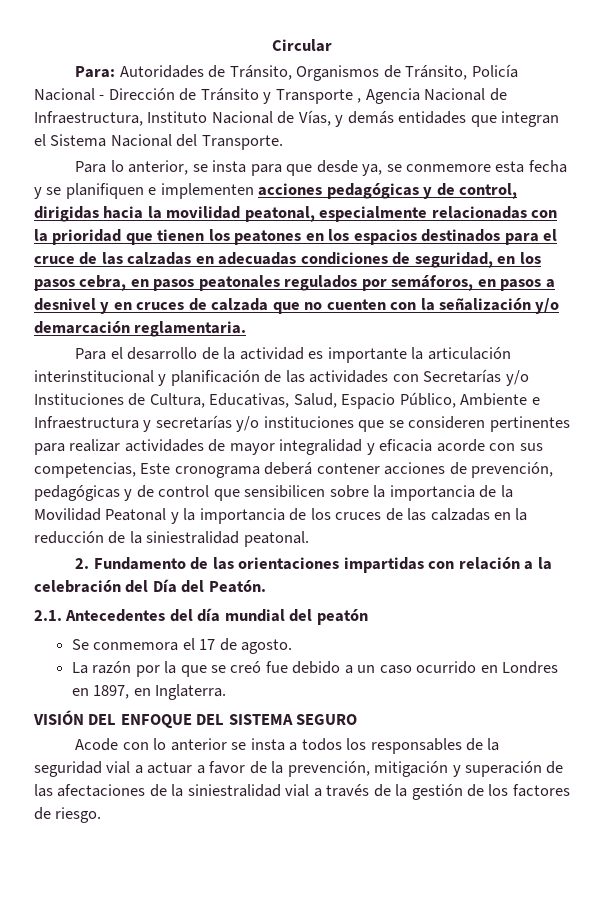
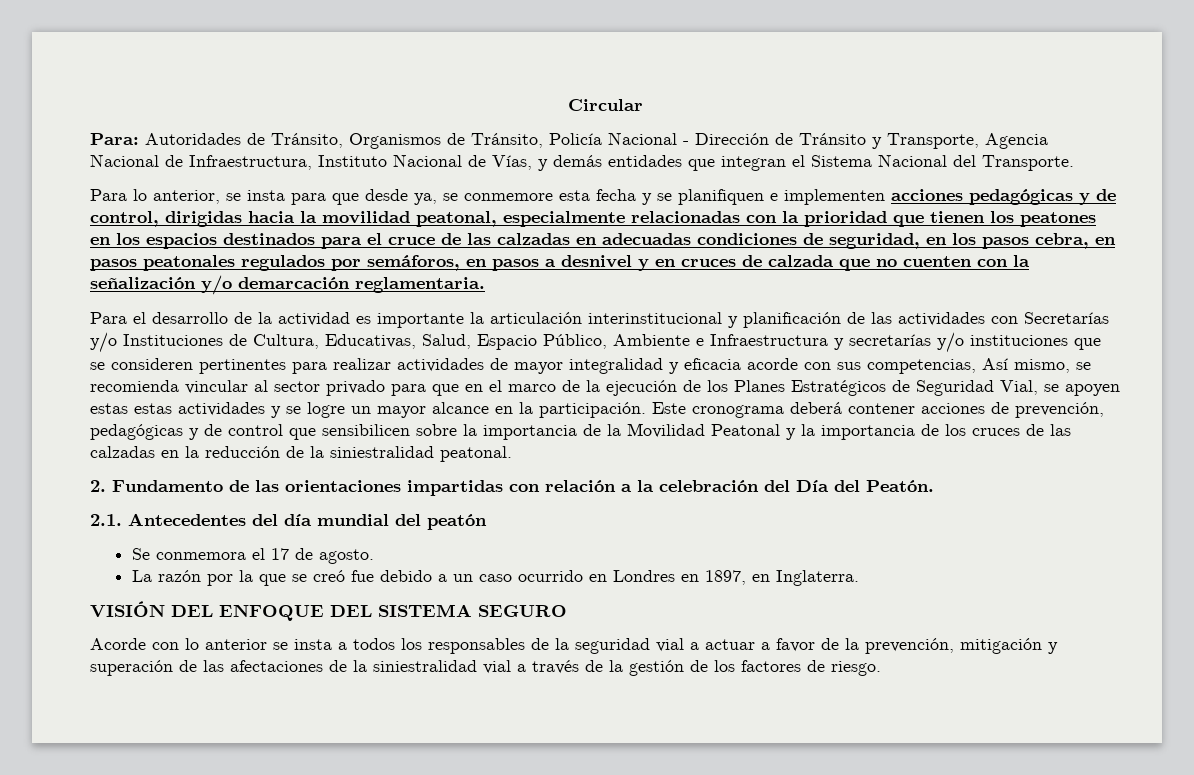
- Para: Autoridades de Tránsito, Organismos de Tránsito, Policía Nacional - Dirección de Tránsito y Transporte , Agencia Nacional de Infraestructura, Instituto Nacional de Vías, y demás entidades que integran el Sistema Nacional del Transporte.
+ Para: Autoridades de Tránsito, Organismos de Tránsito, Policía Nacional - Dirección de Tránsito y Transporte, Agencia Nacional de Infraestructura, Instituto Nacional de Vías, y demás entidades que integran el Sistema Nacional del Transporte.
- Para el desarrollo de la actividad es importante la articulación interinstitucional y planificación de las actividades con Secretarías y/o Instituciones de Cultura, Educativas, Salud, Espacio Público, Ambiente e Infraestructura y secretarías y/o instituciones que se consideren pertinentes para realizar actividades de mayor integralidad y eficacia acorde con sus competencias, Este cronograma deberá contener acciones de prevención, pedagógicas y de control que sensibilicen sobre la importancia de la Movilidad Peatonal y la importancia de los cruces de las calzadas en la reducción de la siniestralidad peatonal.
+ Para el desarrollo de la actividad es importante la articulación interinstitucional y planificación de las actividades con Secretarías y/o Instituciones de Cultura, Educativas, Salud, Espacio Público, Ambiente e Infraestructura y secretarías y/o instituciones que se consideren pertinentes para realizar actividades de mayor integralidad y eficacia acorde con sus competencias, Así mismo, se recomienda vincular al sector privado para que en el marco de la ejecución de los Planes Estratégicos de Seguridad Vial, se apoyen estas estas actividades y se logre un mayor alcance en la participación. Este cronograma deberá contener acciones de prevención, pedagógicas y de control que sensibilicen sobre la importancia de la Movilidad Peatonal y la importancia de los cruces de las calzadas en la reducción de la siniestralidad peatonal.
- Acode con lo anterior se insta a todos los responsables de la seguridad vial a actuar a favor de la prevención, mitigación y superación de las afectaciones de la siniestralidad vial a través de la gestión de los factores de riesgo.
+ Acorde con lo anterior se insta a todos los responsables de la seguridad vial a actuar a favor de la prevención, mitigación y superación de las afectaciones de la siniestralidad vial a través de la gestión de los factores de riesgo.

